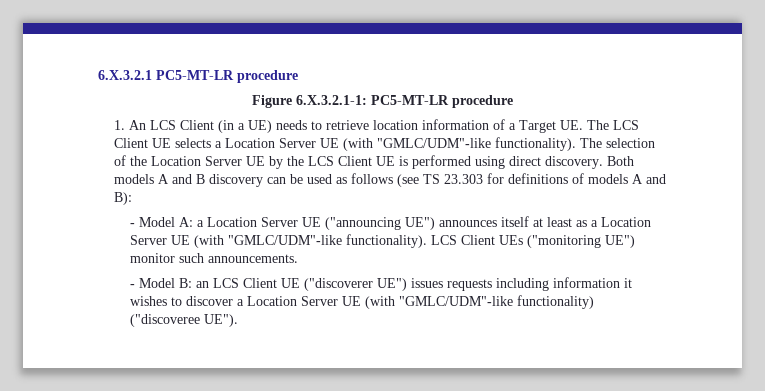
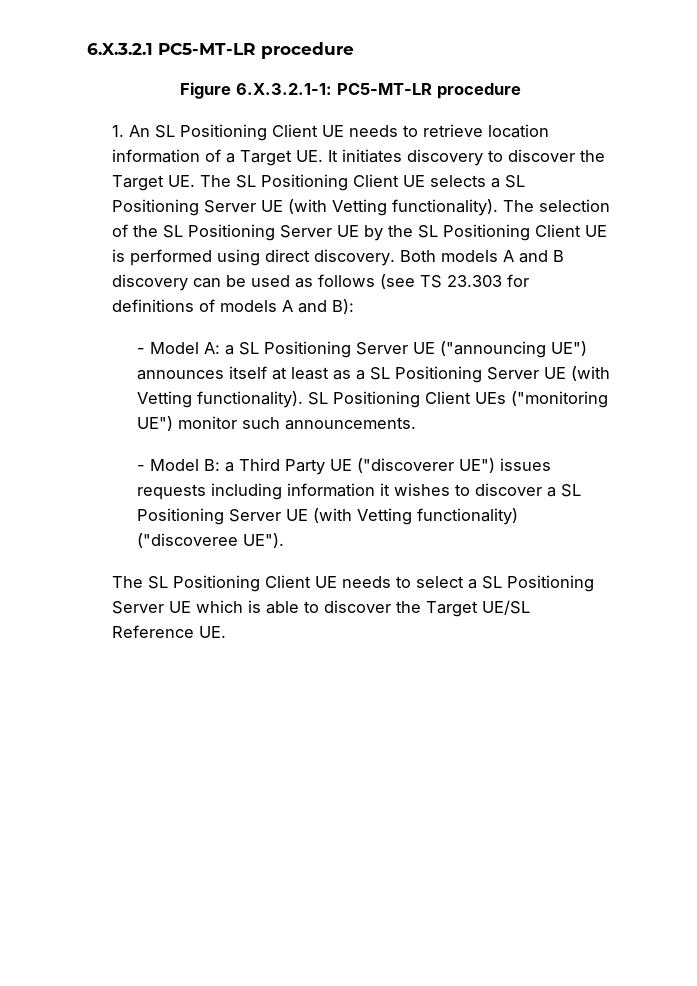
- 1. An LCS Client (in a UE) needs to retrieve location information of a Target UE. The LCS Client UE selects a Location Server UE (with "GMLC/UDM"-like functionality).
+ 1. An SL Positioning Client UE needs to retrieve location information of a Target UE. It initiates discovery to discover the Target UE. The SL Positioning Client UE selects a SL Positioning Server UE (with Vetting functionality).
- The selection of the Location Server UE by the LCS Client UE is performed using direct discovery.
+ The selection of the SL Positioning Server UE by the SL Positioning Client UE is performed using direct discovery.
- - Model A: a Location Server UE ("announcing UE") announces itself at least as a Location Server UE (with "GMLC/UDM"-like functionality). LCS Client UEs ("monitoring UE") monitor such announcements.
+ - Model A: a SL Positioning Server UE ("announcing UE") announces itself at least as a SL Positioning Server UE (with Vetting functionality). SL Positioning Client UEs ("monitoring UE") monitor such announcements.
- - Model B: an LCS Client UE ("discoverer UE") issues requests including information it wishes to discover a Location Server UE (with "GMLC/UDM"-like functionality) ("discoveree UE").
+ - Model B: a Third Party UE ("discoverer UE") issues requests including information it wishes to discover a SL Positioning Server UE (with Vetting functionality) ("discoveree UE").
+ The SL Positioning Client UE needs to select a SL Positioning Server UE which is able to discover the Target UE/SL Reference UE.

